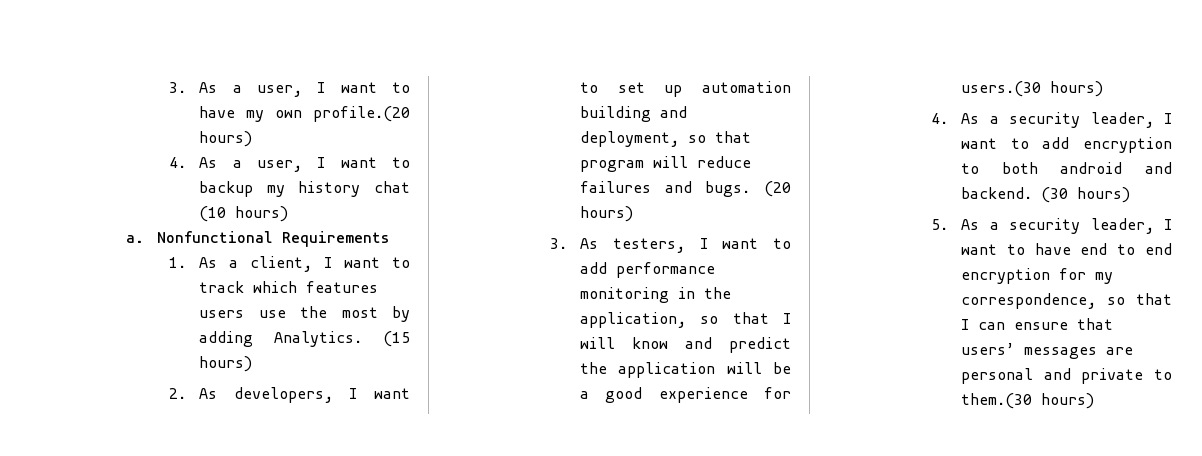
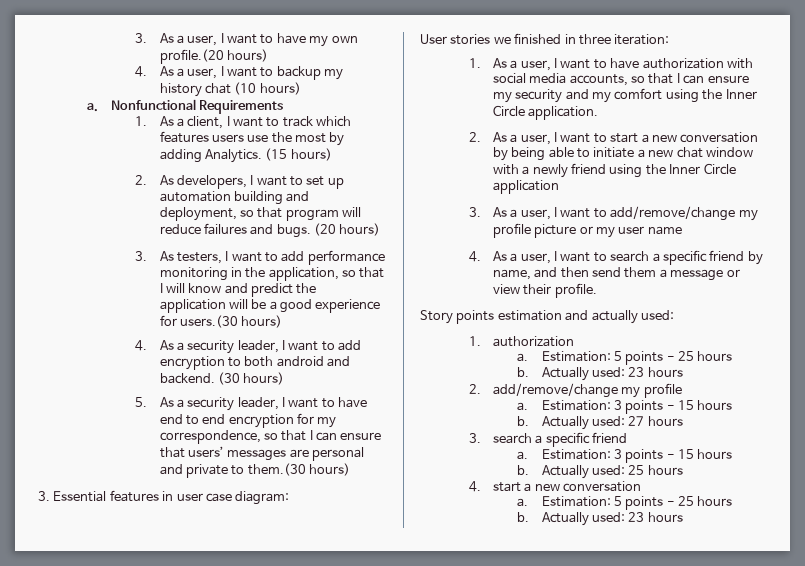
+ 3. Essential features in user case diagram:
+ User stories we finished in three iteration:
+ 1. As a user, I want to have authorization with social media accounts, so that I can ensure my security and my comfort using the Inner Circle application.
+ 2. As a user, I want to start a new conversation by being able to initiate a new chat window with a newly friend using the Inner Circle application
+ 3. As a user, I want to add/remove/change my profile picture or my user name
+ 4. As a user, I want to search a specific friend by name, and then send them a message or view their profile.
+ Story points estimation and actually used:
+ 1. authorization
+ a. Estimation: 5 points - 25 hours
+ b. Actually used: 23 hours
+ 2. add/remove/change my profile
+ a. Estimation: 3 points - 15 hours
+ b. Actually used: 27 hours
+ 3. search a specific friend
+ a. Estimation: 3 points - 15 hours
+ b. Actually used: 25 hours
+ 4. start a new conversation
+ a. Estimation: 5 points - 25 hours
+ b. Actually used: 23 hours

